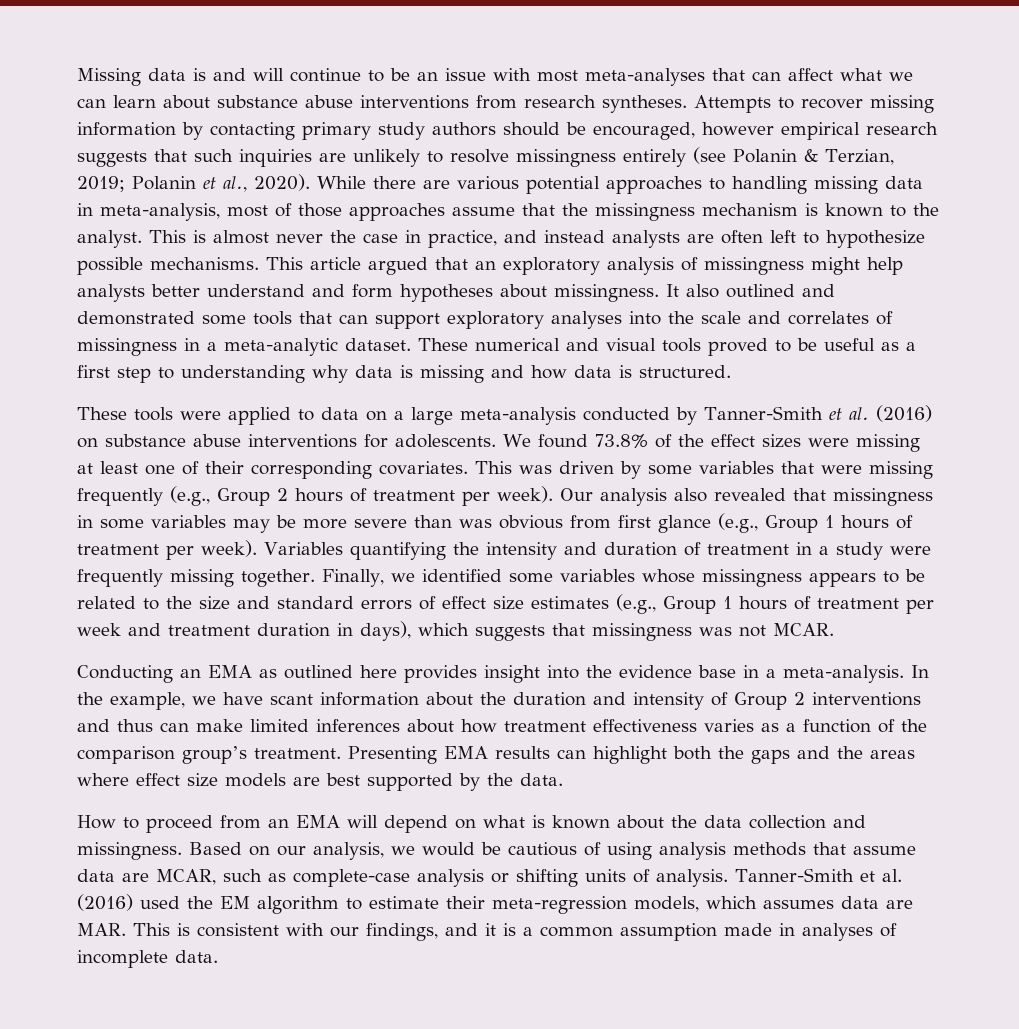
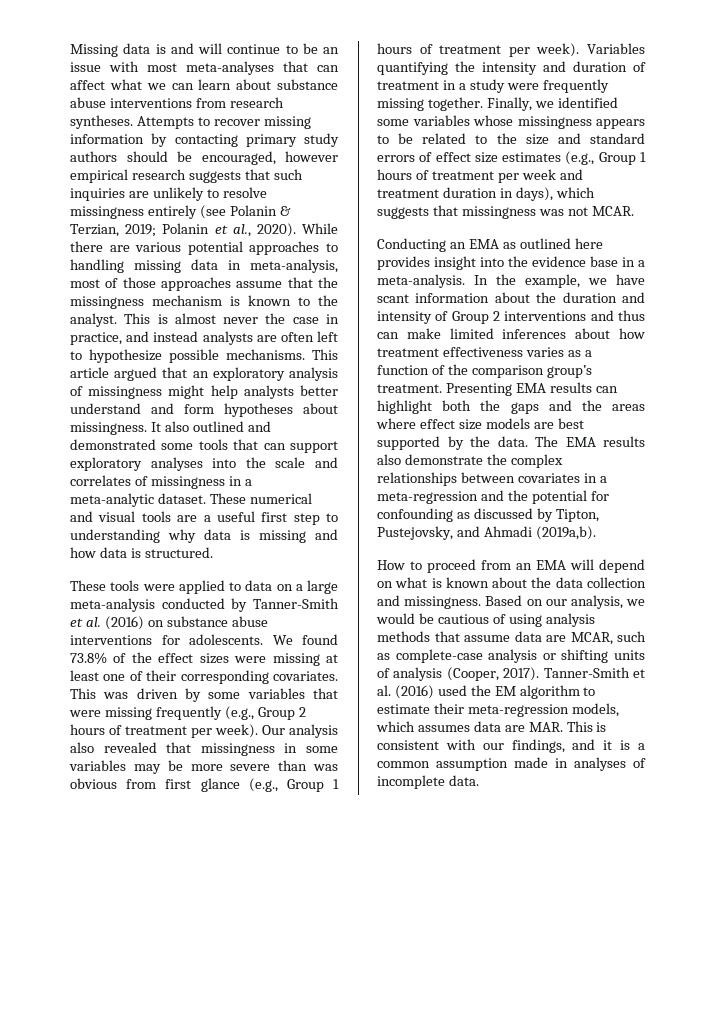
- These numerical and visual tools proved to be useful as a first step to understanding why data is missing and how data is structured.
+ These numerical and visual tools are a useful first step to understanding why data is missing and how data is structured.
+ The EMA results also demonstrate the complex relationships between covariates in a meta-regression and the potential for confounding as discussed by Tipton, Pustejovsky, and Ahmadi (2019a,b).
- Based on our analysis, we would be cautious of using analysis methods that assume data are MCAR, such as complete-case analysis or shifting units of analysis.
+ Based on our analysis, we would be cautious of using analysis methods that assume data are MCAR, such as complete-case analysis or shifting units of analysis (Cooper, 2017).

